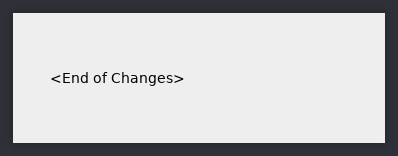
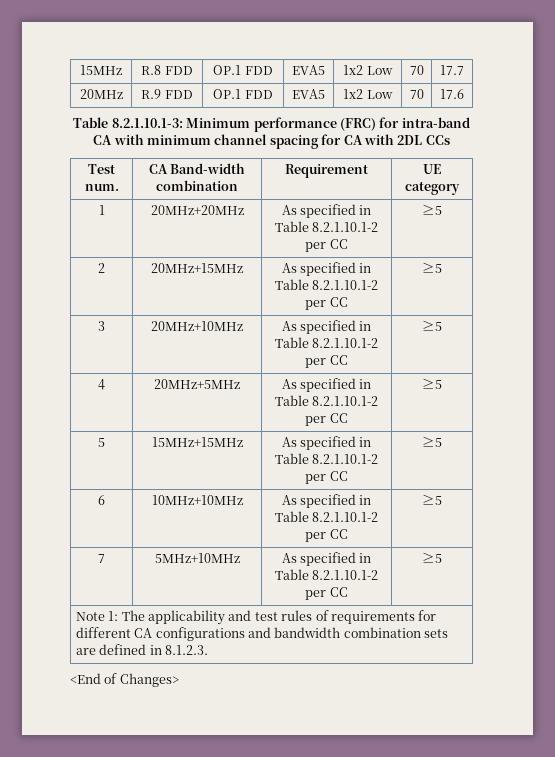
+ 15MHz | R.8 FDD | OP.1 FDD | EVA5 | 1x2 Low | 70 | 17.7
+ 20MHz | R.9 FDD | OP.1 FDD | EVA5 | 1x2 Low | 70 | 17.6
+ Table 8.2.1.10.1-3: Minimum performance (FRC) for intra-band CA with minimum channel spacing for CA with 2DL CCs
+ Test num. | CA Band-width combination | Requirement | UE category
+ 1 | 20MHz+20MHz | As specified in Table 8.2.1.10.1-2 per CC | ≥5
+ 2 | 20MHz+15MHz | As specified in Table 8.2.1.10.1-2 per CC | ≥5
+ 3 | 20MHz+10MHz | As specified in Table 8.2.1.10.1-2 per CC | ≥5
+ 4 | 20MHz+5MHz | As specified in Table 8.2.1.10.1-2 per CC | ≥5
+ 5 | 15MHz+15MHz | As specified in Table 8.2.1.10.1-2 per CC | ≥5
+ 6 | 10MHz+10MHz | As specified in Table 8.2.1.10.1-2 per CC | ≥5
+ 7 | 5MHz+10MHz | As specified in Table 8.2.1.10.1-2 per CC | ≥5
+ Note 1: The applicability and test rules of requirements for different CA configurations and bandwidth combination sets are defined in 8.1.2.3.

